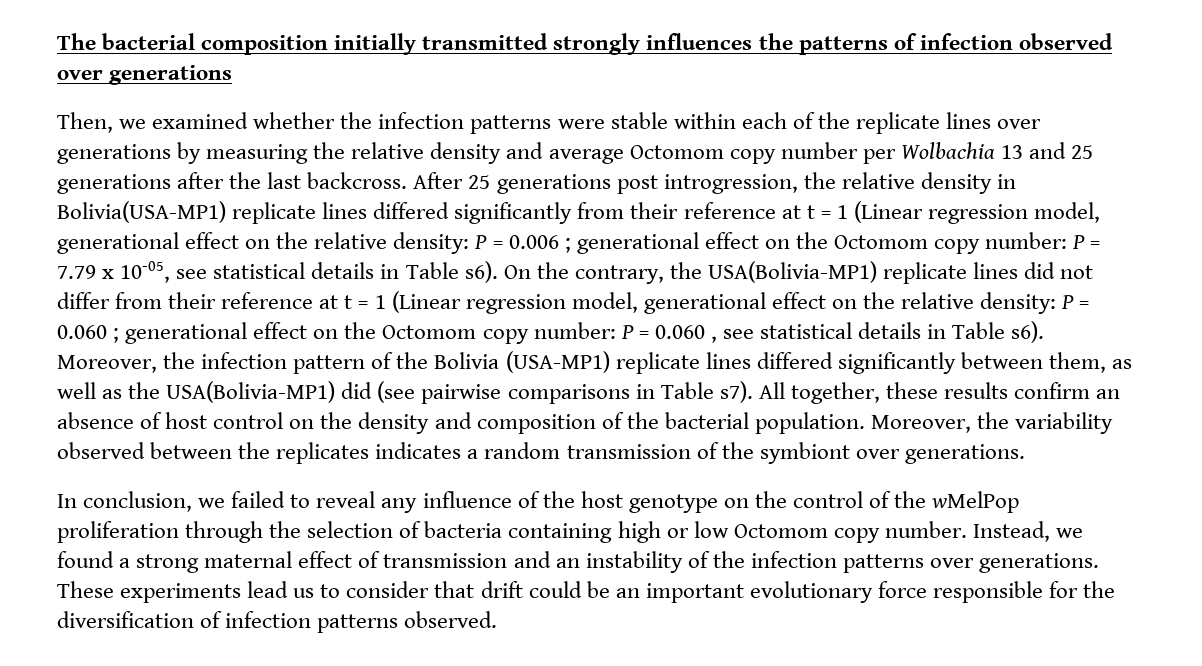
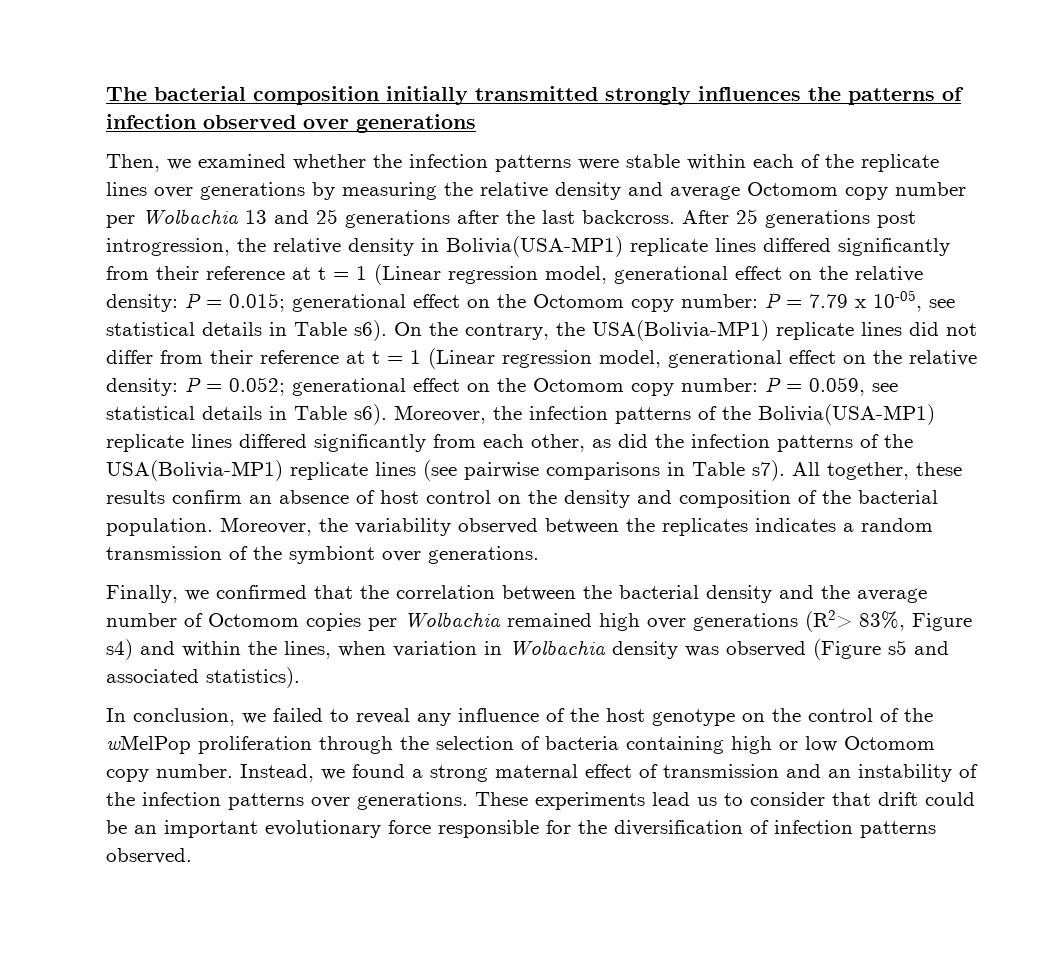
- After 25 generations post introgression, the relative density in Bolivia(USA-MP1) replicate lines differed significantly from their reference at t = 1 (Linear regression model, generational effect on the relative density: P = 0.006 ; generational effect on the Octomom copy number: P = 7.79 x 10-05, see statistical details in Table s6).
+ After 25 generations post introgression, the relative density in Bolivia(USA-MP1) replicate lines differed significantly from their reference at t = 1 (Linear regression model, generational effect on the relative density: P = 0.015; generational effect on the Octomom copy number: P = 7.79 x 10-05, see statistical details in Table s6).
- On the contrary, the USA(Bolivia-MP1) replicate lines did not differ from their reference at t = 1 (Linear regression model, generational effect on the relative density: P = 0.060 ; generational effect on the Octomom copy number: P = 0.060 , see statistical details in Table s6).
+ On the contrary, the USA(Bolivia-MP1) replicate lines did not differ from their reference at t = 1 (Linear regression model, generational effect on the relative density: P = 0.052; generational effect on the Octomom copy number: P = 0.059, see statistical details in Table s6).
- Moreover, the infection pattern of the Bolivia (USA-MP1) replicate lines differed significantly between them, as well as the USA(Bolivia-MP1) did (see pairwise comparisons in Table s7).
+ Moreover, the infection patterns of the Bolivia(USA-MP1) replicate lines differed significantly from each other, as did the infection patterns of the USA(Bolivia-MP1) replicate lines (see pairwise comparisons in Table s7).
+ Finally, we confirmed that the correlation between the bacterial density and the average number of Octomom copies per Wolbachia remained high over generations (R2> 83%, Figure s4) and within the lines, when variation in Wolbachia density was observed (Figure s5 and associated statistics).

